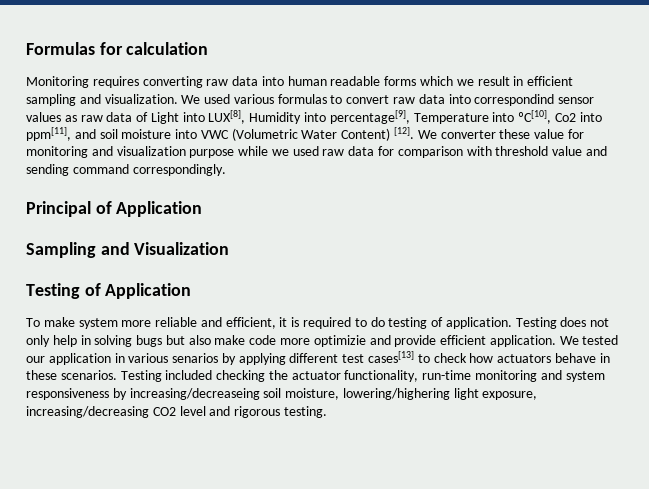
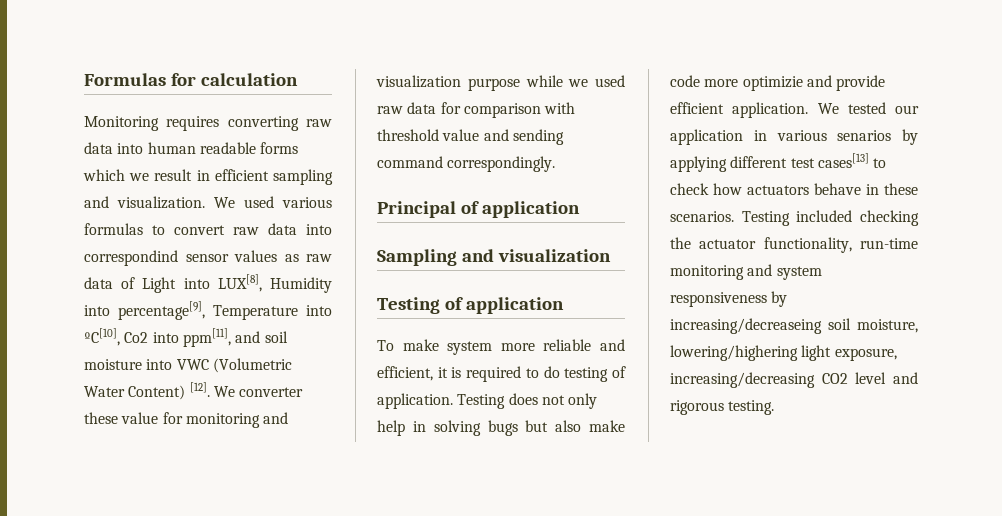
- Principal of Application
+ Principal of application
- Sampling and Visualization
+ Sampling and visualization
- Testing of Application
+ Testing of application

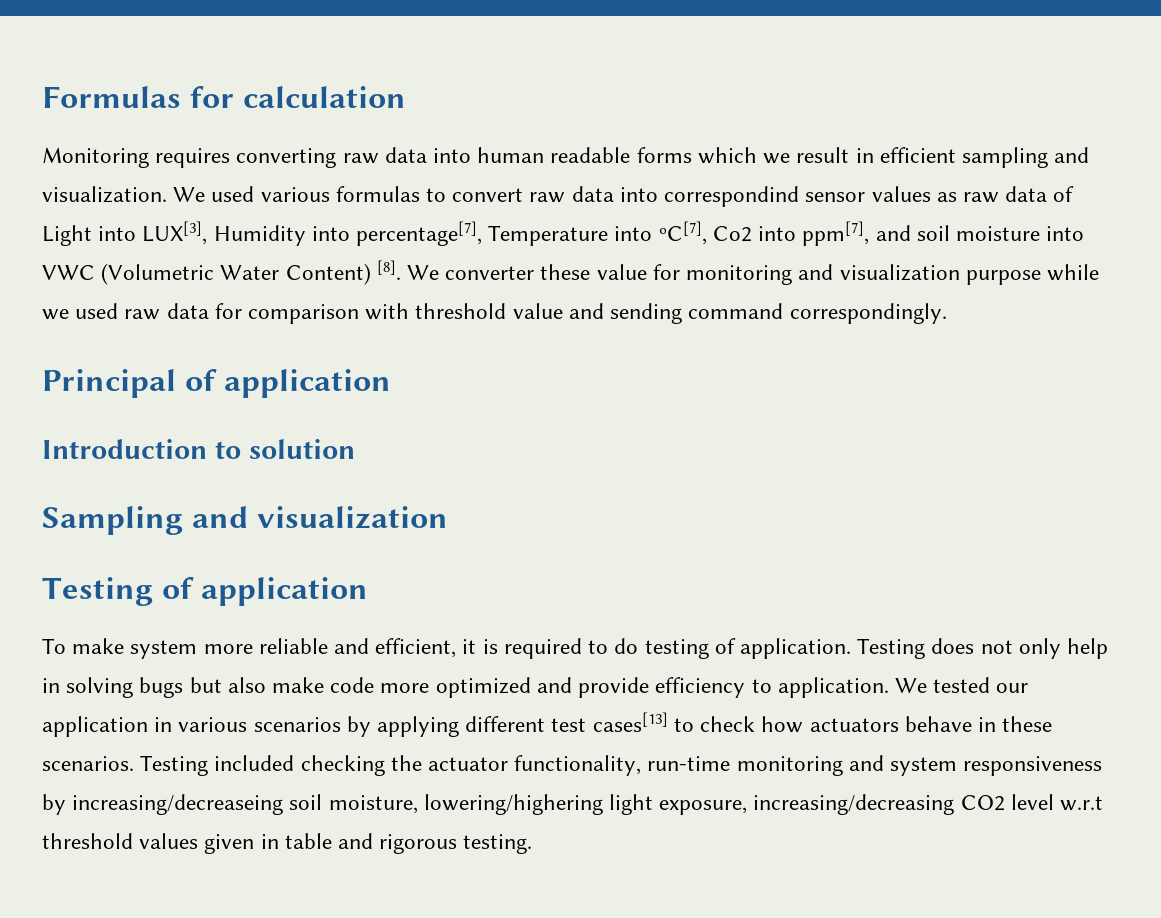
- We used various formulas to convert raw data into correspondind sensor values as raw data of Light into LUX[8], Humidity into percentage[9], Temperature into ºC[10], Co2 into ppm[11], and soil moisture into VWC (Volumetric Water Content) [12].
+ We used various formulas to convert raw data into correspondind sensor values as raw data of Light into LUX[3], Humidity into percentage[7], Temperature into ºC[7], Co2 into ppm[7], and soil moisture into VWC (Volumetric Water Content) [8].
+ Introduction to solution
- Testing does not only help in solving bugs but also make code more optimizie and provide efficient application.
+ Testing does not only help in solving bugs but also make code more optimized and provide efficiency to application.
- We tested our application in various senarios by applying different test cases[13] to check how actuators behave in these scenarios.
+ We tested our application in various scenarios by applying different test cases[13] to check how actuators behave in these scenarios.
- Testing included checking the actuator functionality, run-time monitoring and system responsiveness by increasing/decreaseing soil moisture, lowering/highering light exposure, increasing/decreasing CO2 level and rigorous testing.
+ Testing included checking the actuator functionality, run-time monitoring and system responsiveness by increasing/decreaseing soil moisture, lowering/highering light exposure, increasing/decreasing CO2 level w.r.t threshold values given in table and rigorous testing.

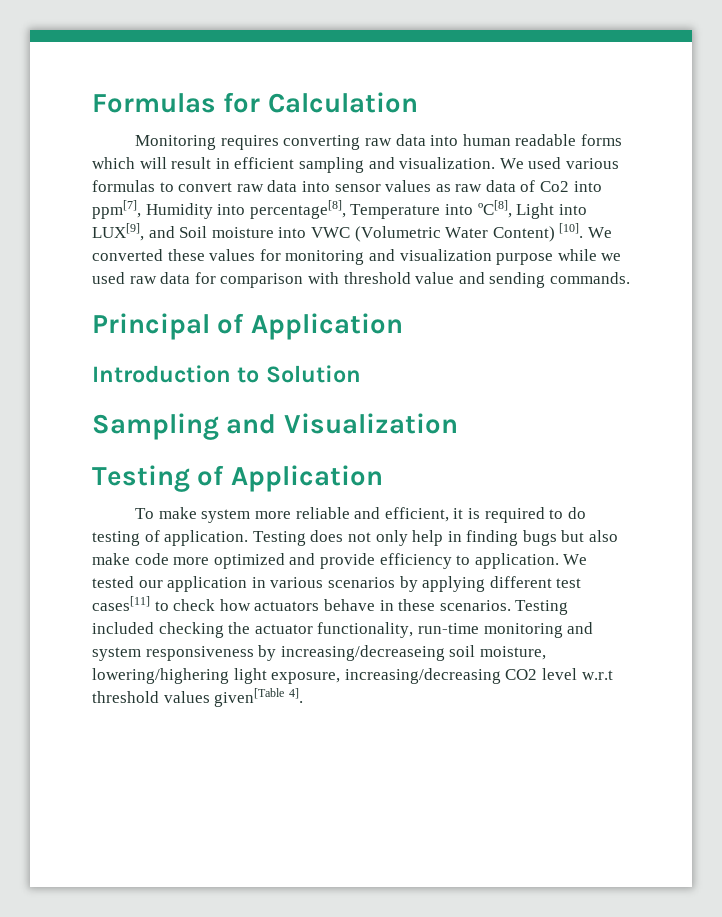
- Formulas for calculation
+ Formulas for Calculation
- Monitoring requires converting raw data into human readable forms which we result in efficient sampling and visualization.
+ Monitoring requires converting raw data into human readable forms which will result in efficient sampling and visualization.
- We used various formulas to convert raw data into correspondind sensor values as raw data of Light into LUX[3], Humidity into percentage[7], Temperature into ºC[7], Co2 into ppm[7], and soil moisture into VWC (Volumetric Water Content) [8]. We converter these value for monitoring and visualization purpose while we used raw data for comparison with threshold value and sending command correspondingly.
+ We used various formulas to convert raw data into sensor values as raw data of Co2 into ppm[7], Humidity into percentage[8], Temperature into ºC[8], Light into LUX[9], and Soil moisture into VWC (Volumetric Water Content) [10]. We converted these values for monitoring and visualization purpose while we used raw data for comparison with threshold value and sending commands.
- Principal of application
+ Principal of Application
- Introduction to solution
+ Introduction to Solution
- Sampling and visualization
+ Sampling and Visualization
- Testing of application
+ Testing of Application
- Testing does not only help in solving bugs but also make code more optimized and provide efficiency to application.
+ Testing does not only help in finding bugs but also make code more optimized and provide efficiency to application.
- We tested our application in various scenarios by applying different test cases[13] to check how actuators behave in these scenarios.
+ We tested our application in various scenarios by applying different test cases[11] to check how actuators behave in these scenarios.
- Testing included checking the actuator functionality, run-time monitoring and system responsiveness by increasing/decreaseing soil moisture, lowering/highering light exposure, increasing/decreasing CO2 level w.r.t threshold values given in table and rigorous testing.
+ Testing included checking the actuator functionality, run-time monitoring and system responsiveness by increasing/decreaseing soil moisture, lowering/highering light exposure, increasing/decreasing CO2 level w.r.t threshold values given[Table 4].

